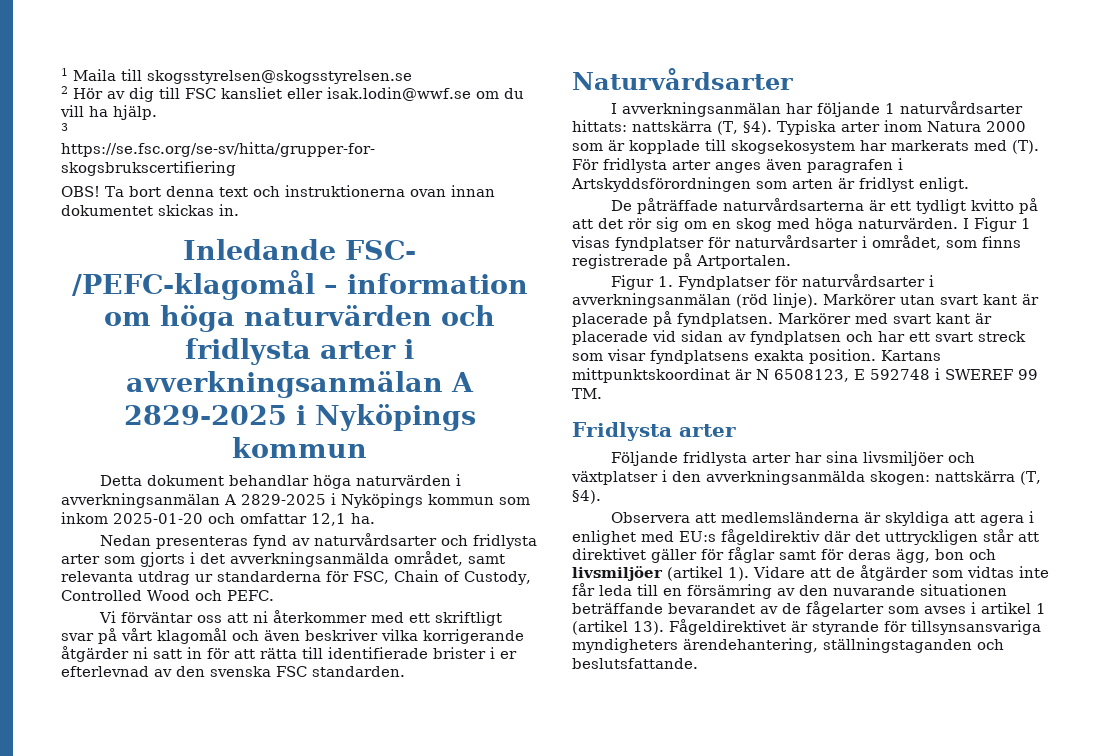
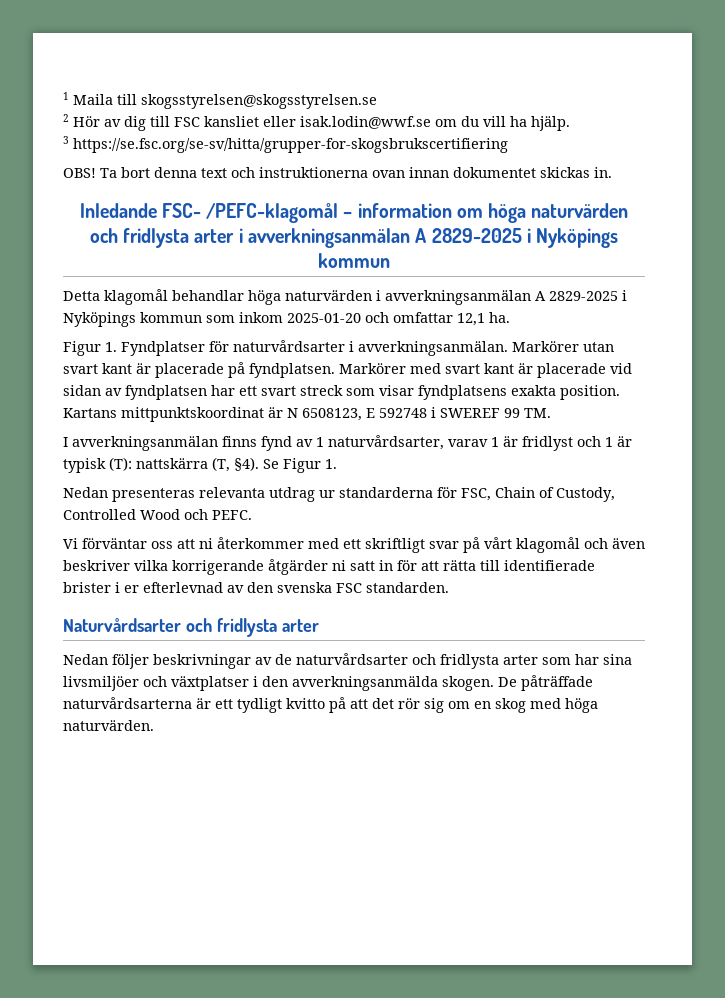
- Detta dokument behandlar höga naturvärden i avverkningsanmälan A 2829-2025 i Nyköpings kommun som inkom 2025-01-20 och omfattar 12,1 ha.
+ Detta klagomål behandlar höga naturvärden i avverkningsanmälan A 2829-2025 i Nyköpings kommun som inkom 2025-01-20 och omfattar 12,1 ha.
- Nedan presenteras fynd av naturvårdsarter och fridlysta arter som gjorts i det avverkningsanmälda området, samt relevanta utdrag ur standarderna för FSC, Chain of Custody, Controlled Wood och PEFC.
+ Figur 1. Fyndplatser för naturvårdsarter i avverkningsanmälan. Markörer utan svart kant är placerade på fyndplatsen. Markörer med svart kant är placerade vid sidan av fyndplatsen har ett svart streck som visar fyndplatsens exakta position. Kartans mittpunktskoordinat är N 6508123, E 592748 i SWEREF 99 TM.
+ I avverkningsanmälan finns fynd av 1 naturvårdsarter, varav 1 är fridlyst och 1 är typisk (T): nattskärra (T, §4). Se Figur 1.
+ Nedan presenteras relevanta utdrag ur standarderna för FSC, Chain of Custody, Controlled Wood och PEFC.
- Naturvårdsarter
- I avverkningsanmälan har följande 1 naturvårdsarter hittats: nattskärra (T, §4). Typiska arter inom Natura 2000 som är kopplade till skogsekosystem har markerats med (T). För fridlysta arter anges även paragrafen i Artskyddsförordningen som arten är fridlyst enligt.
- De påträffade naturvårdsarterna är ett tydligt kvitto på att det rör sig om en skog med höga naturvärden. I Figur 1 visas fyndplatser för naturvårdsarter i området, som finns registrerade på Artportalen.
- Figur 1. Fyndplatser för naturvårdsarter i avverkningsanmälan (röd linje). Markörer utan svart kant är placerade på fyndplatsen. Markörer med svart kant är placerade vid sidan av fyndplatsen och har ett svart streck som visar fyndplatsens exakta position. Kartans mittpunktskoordinat är N 6508123, E 592748 i SWEREF 99 TM.
- Fridlysta arter
- Följande fridlysta arter har sina livsmiljöer och växtplatser i den avverkningsanmälda skogen: nattskärra (T, §4).
- Observera att medlemsländerna är skyldiga att agera i enlighet med EU:s fågeldirektiv där det uttryckligen står att direktivet gäller för fåglar samt för deras ägg, bon och livsmiljöer (artikel 1). Vidare att de åtgärder som vidtas inte får leda till en försämring av den nuvarande situationen beträffande bevarandet av de fågelarter som avses i artikel 1 (artikel 13). Fågeldirektivet är styrande för tillsynsansvariga myndigheters ärendehantering, ställningstaganden och beslutsfattande.
+ Naturvårdsarter och fridlysta arter
+ Nedan följer beskrivningar av de naturvårdsarter och fridlysta arter som har sina livsmiljöer och växtplatser i den avverkningsanmälda skogen. De påträffade naturvårdsarterna är ett tydligt kvitto på att det rör sig om en skog med höga naturvärden.

